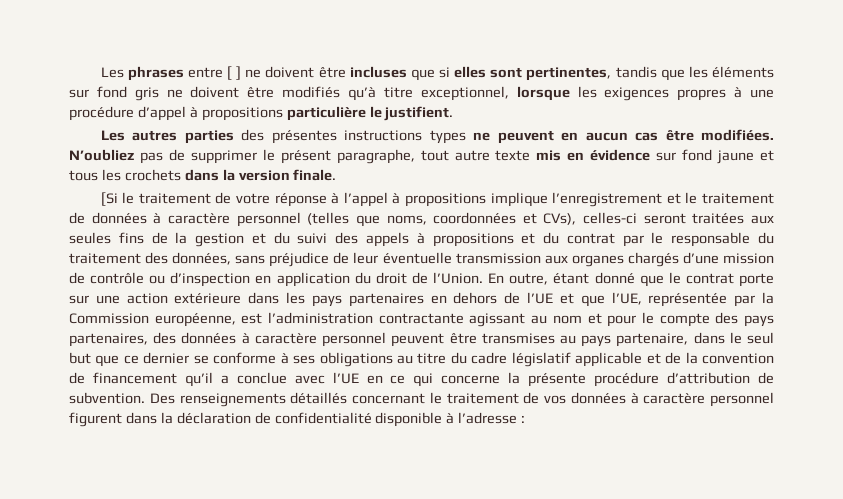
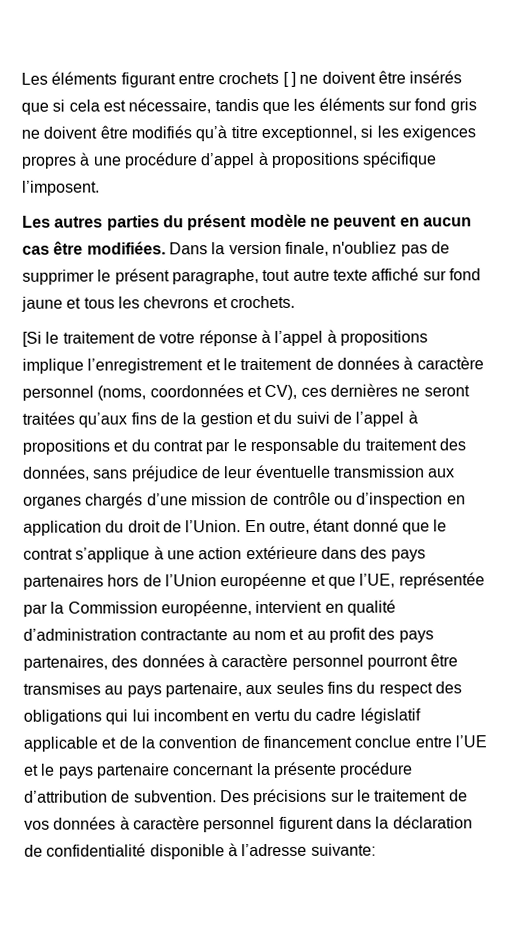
- Les phrases entre [ ] ne doivent être incluses que si elles sont pertinentes, tandis que les éléments sur fond gris ne doivent être modifiés qu’à titre exceptionnel, lorsque les exigences propres à une procédure d’appel à propositions particulière le justifient.
+ Les éléments figurant entre crochets [ ] ne doivent être insérés que si cela est nécessaire, tandis que les éléments sur fond gris ne doivent être modifiés qu’à titre exceptionnel, si les exigences propres à une procédure d’appel à propositions spécifique l’imposent.
- Les autres parties des présentes instructions types ne peuvent en aucun cas être modifiées.
+ Les autres parties du présent modèle ne peuvent en aucun cas être modifiées.
- N’oubliez pas de supprimer le présent paragraphe, tout autre texte mis en évidence sur fond jaune et tous les crochets dans la version finale.
+ Dans la version finale, n'oubliez pas de supprimer le présent paragraphe, tout autre texte affiché sur fond jaune et tous les chevrons et crochets.
- [Si le traitement de votre réponse à l’appel à propositions implique l’enregistrement et le traitement de données à caractère personnel (telles que noms, coordonnées et CVs), celles-ci seront traitées aux seules fins de la gestion et du suivi des appels à propositions et du contrat par le responsable du traitement des données, sans préjudice de leur éventuelle transmission aux organes chargés d’une mission de contrôle ou d’inspection en application du droit de l’Union.
+ [Si le traitement de votre réponse à l’appel à propositions implique l’enregistrement et le traitement de données à caractère personnel (noms, coordonnées et CV), ces dernières ne seront traitées qu’aux fins de la gestion et du suivi de l’appel à propositions et du contrat par le responsable du traitement des données, sans préjudice de leur éventuelle transmission aux organes chargés d’une mission de contrôle ou d’inspection en application du droit de l’Union.
- En outre, étant donné que le contrat porte sur une action extérieure dans les pays partenaires en dehors de l’UE et que l’UE, représentée par la Commission européenne, est l’administration contractante agissant au nom et pour le compte des pays partenaires, des données à caractère personnel peuvent être transmises au pays partenaire, dans le seul but que ce dernier se conforme à ses obligations au titre du cadre législatif applicable et de la convention de financement qu’il a conclue avec l’UE en ce qui concerne la présente procédure d’attribution de subvention.
+ En outre, étant donné que le contrat s’applique à une action extérieure dans des pays partenaires hors de l’Union européenne et que l’UE, représentée par la Commission européenne, intervient en qualité d’administration contractante au nom et au profit des pays partenaires, des données à caractère personnel pourront être transmises au pays partenaire, aux seules fins du respect des obligations qui lui incombent en vertu du cadre législatif applicable et de la convention de financement conclue entre l’UE et le pays partenaire concernant la présente procédure d’attribution de subvention.
- Des renseignements détaillés concernant le traitement de vos données à caractère personnel figurent dans la déclaration de confidentialité disponible à l’adresse :
+ Des précisions sur le traitement de vos données à caractère personnel figurent dans la déclaration de confidentialité disponible à l’adresse suivante:

